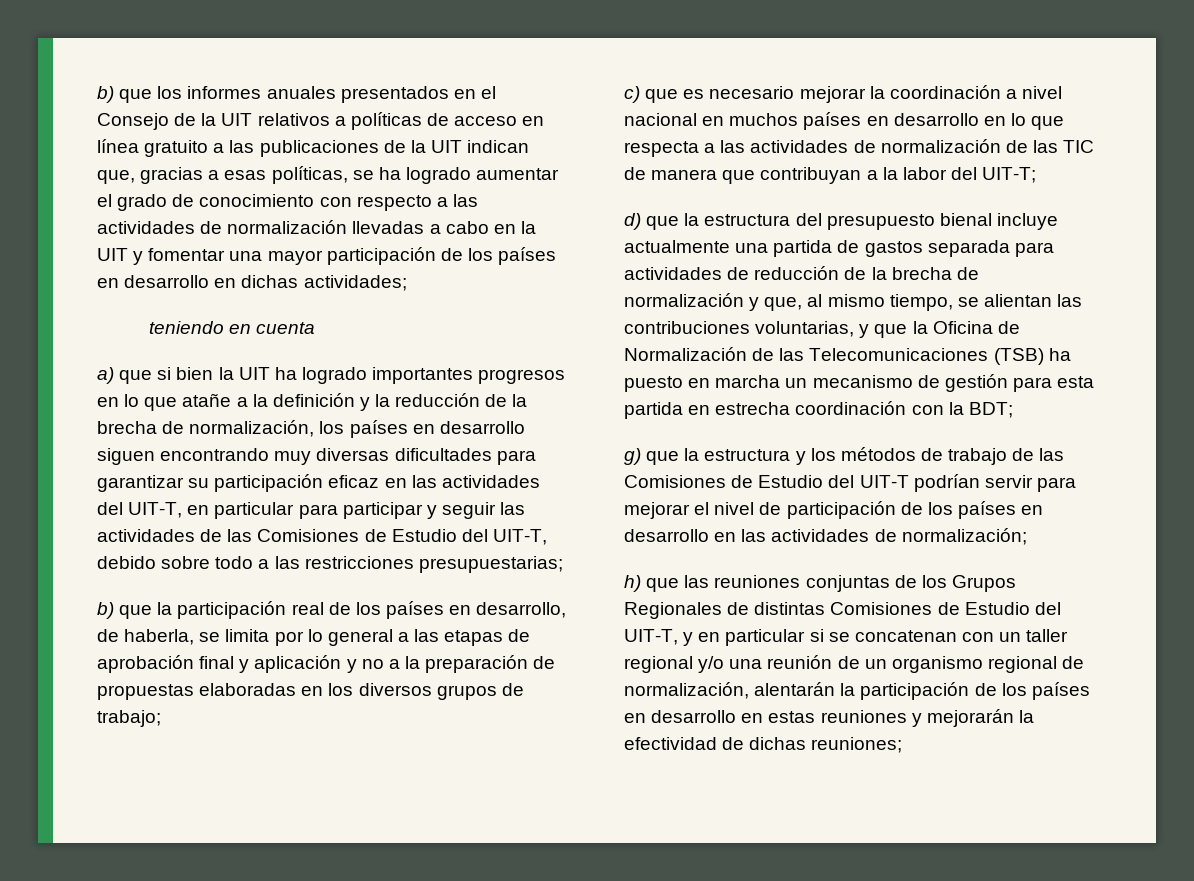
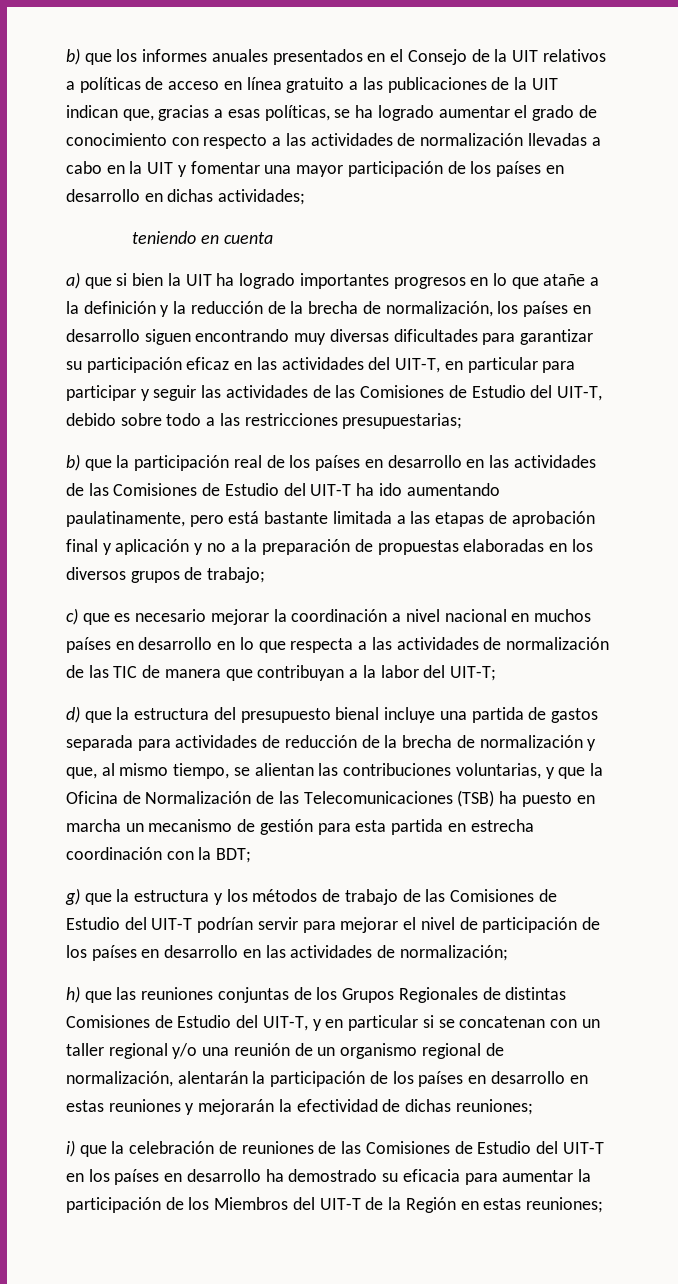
- b) que la participación real de los países en desarrollo, de haberla, se limita por lo general a las etapas de aprobación final y aplicación y no a la preparación de propuestas elaboradas en los diversos grupos de trabajo;
+ b) que la participación real de los países en desarrollo en las actividades de las Comisiones de Estudio del UIT-T ha ido aumentando paulatinamente, pero está bastante limitada a las etapas de aprobación final y aplicación y no a la preparación de propuestas elaboradas en los diversos grupos de trabajo;
- d) que la estructura del presupuesto bienal incluye actualmente una partida de gastos separada para actividades de reducción de la brecha de normalización y que, al mismo tiempo, se alientan las contribuciones voluntarias, y que la Oficina de Normalización de las Telecomunicaciones (TSB) ha puesto en marcha un mecanismo de gestión para esta partida en estrecha coordinación con la BDT;
+ d) que la estructura del presupuesto bienal incluye una partida de gastos separada para actividades de reducción de la brecha de normalización y que, al mismo tiempo, se alientan las contribuciones voluntarias, y que la Oficina de Normalización de las Telecomunicaciones (TSB) ha puesto en marcha un mecanismo de gestión para esta partida en estrecha coordinación con la BDT;
+ i) que la celebración de reuniones de las Comisiones de Estudio del UIT-T en los países en desarrollo ha demostrado su eficacia para aumentar la participación de los Miembros del UIT-T de la Región en estas reuniones;

